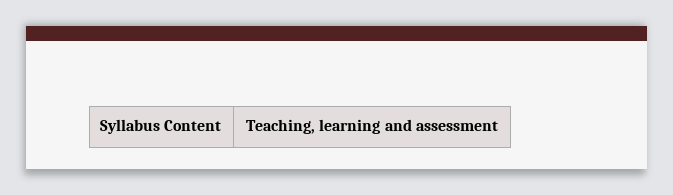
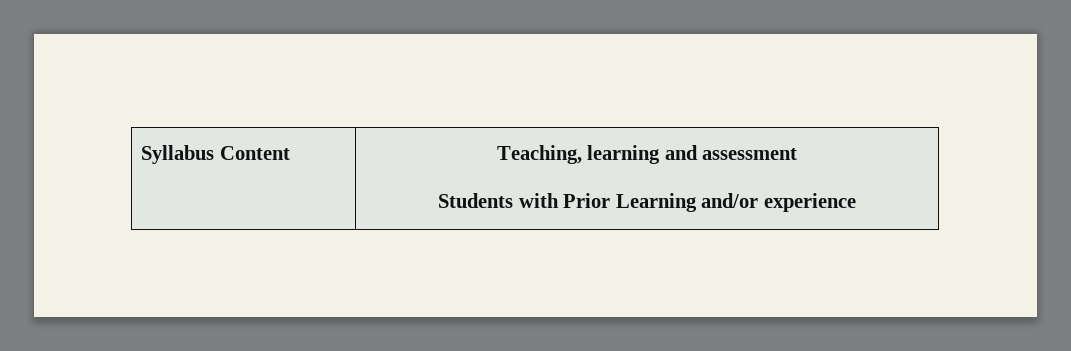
  Syllabus Content | Teaching, learning and assessment
+ Students with Prior Learning and/or experience

